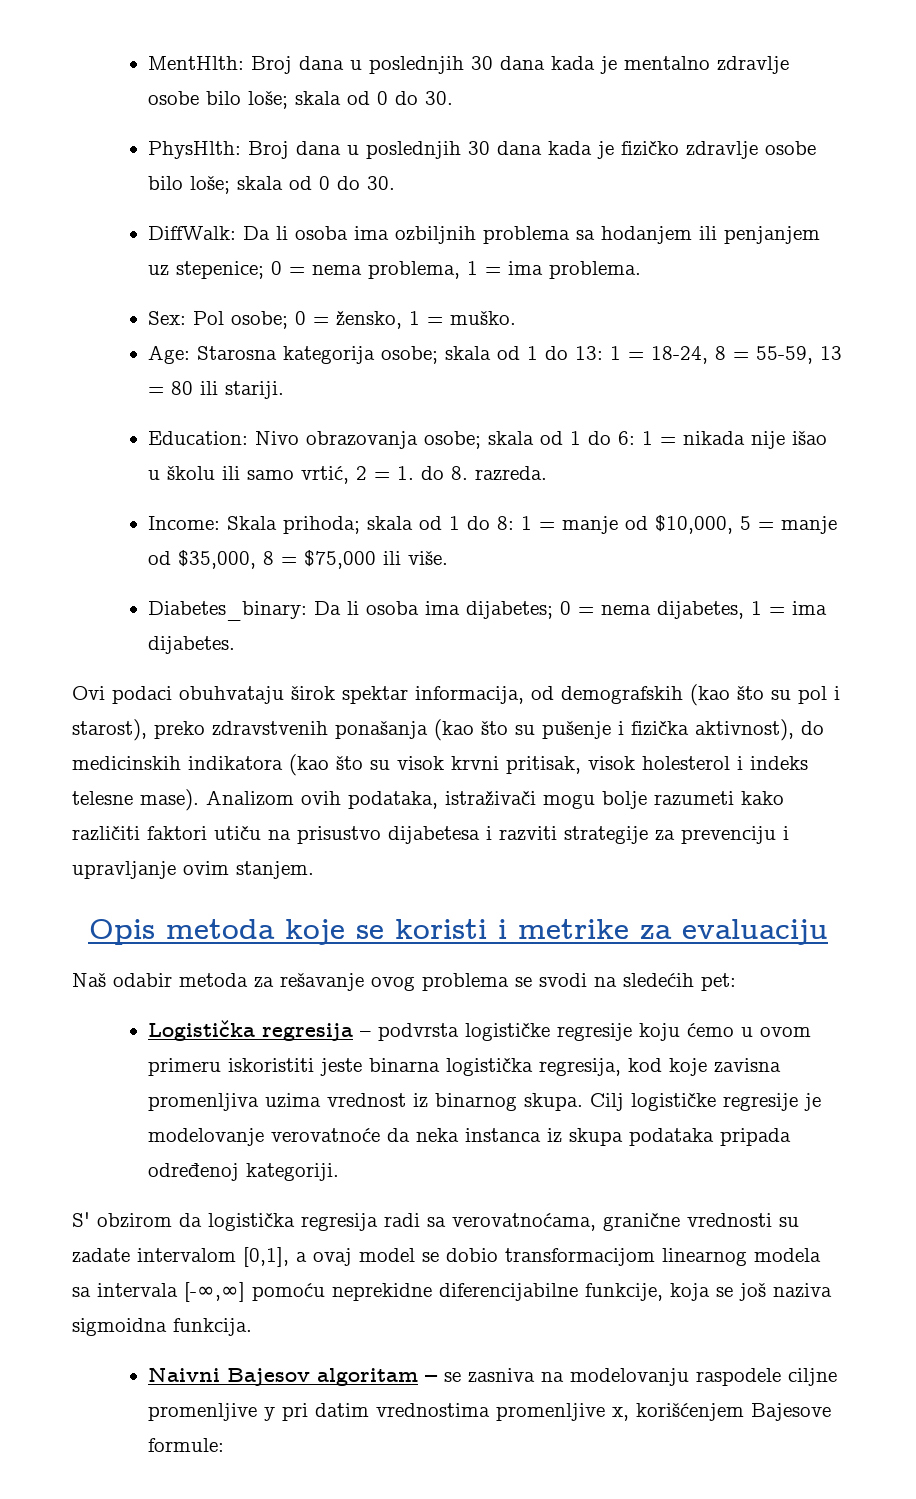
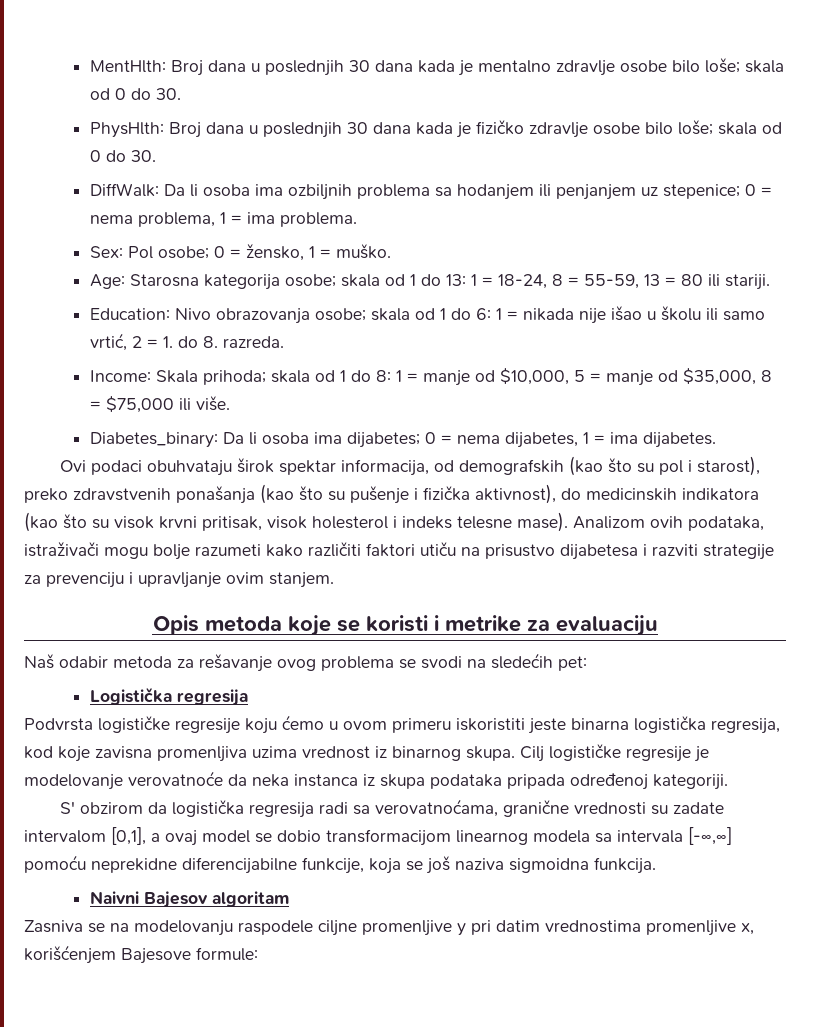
- Logistička regresija – podvrsta logističke regresije koju ćemo u ovom primeru iskoristiti jeste binarna logistička regresija, kod koje zavisna promenljiva uzima vrednost iz binarnog skupa.
+ Logistička regresija
+ Podvrsta logističke regresije koju ćemo u ovom primeru iskoristiti jeste binarna logistička regresija, kod koje zavisna promenljiva uzima vrednost iz binarnog skupa.
- Naivni Bajesov algoritam – se zasniva na modelovanju raspodele ciljne promenljive y pri datim vrednostima promenljive x, korišćenjem Bajesove formule:
+ Naivni Bajesov algoritam
+ Zasniva se na modelovanju raspodele ciljne promenljive y pri datim vrednostima promenljive x, korišćenjem Bajesove formule:

